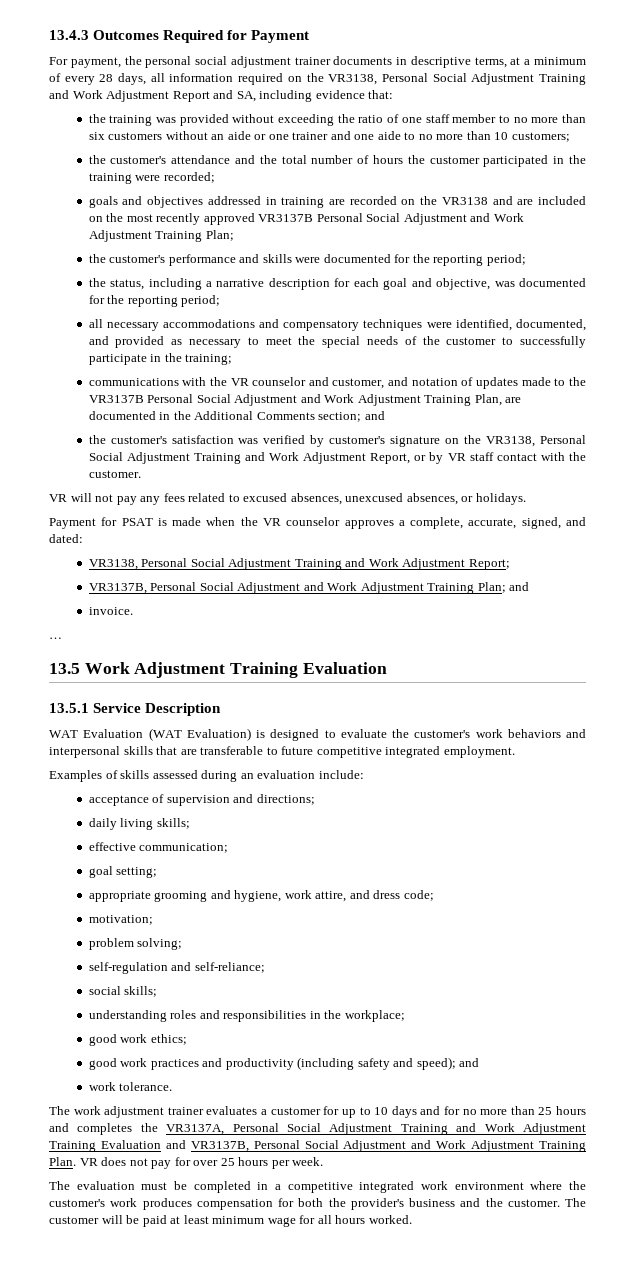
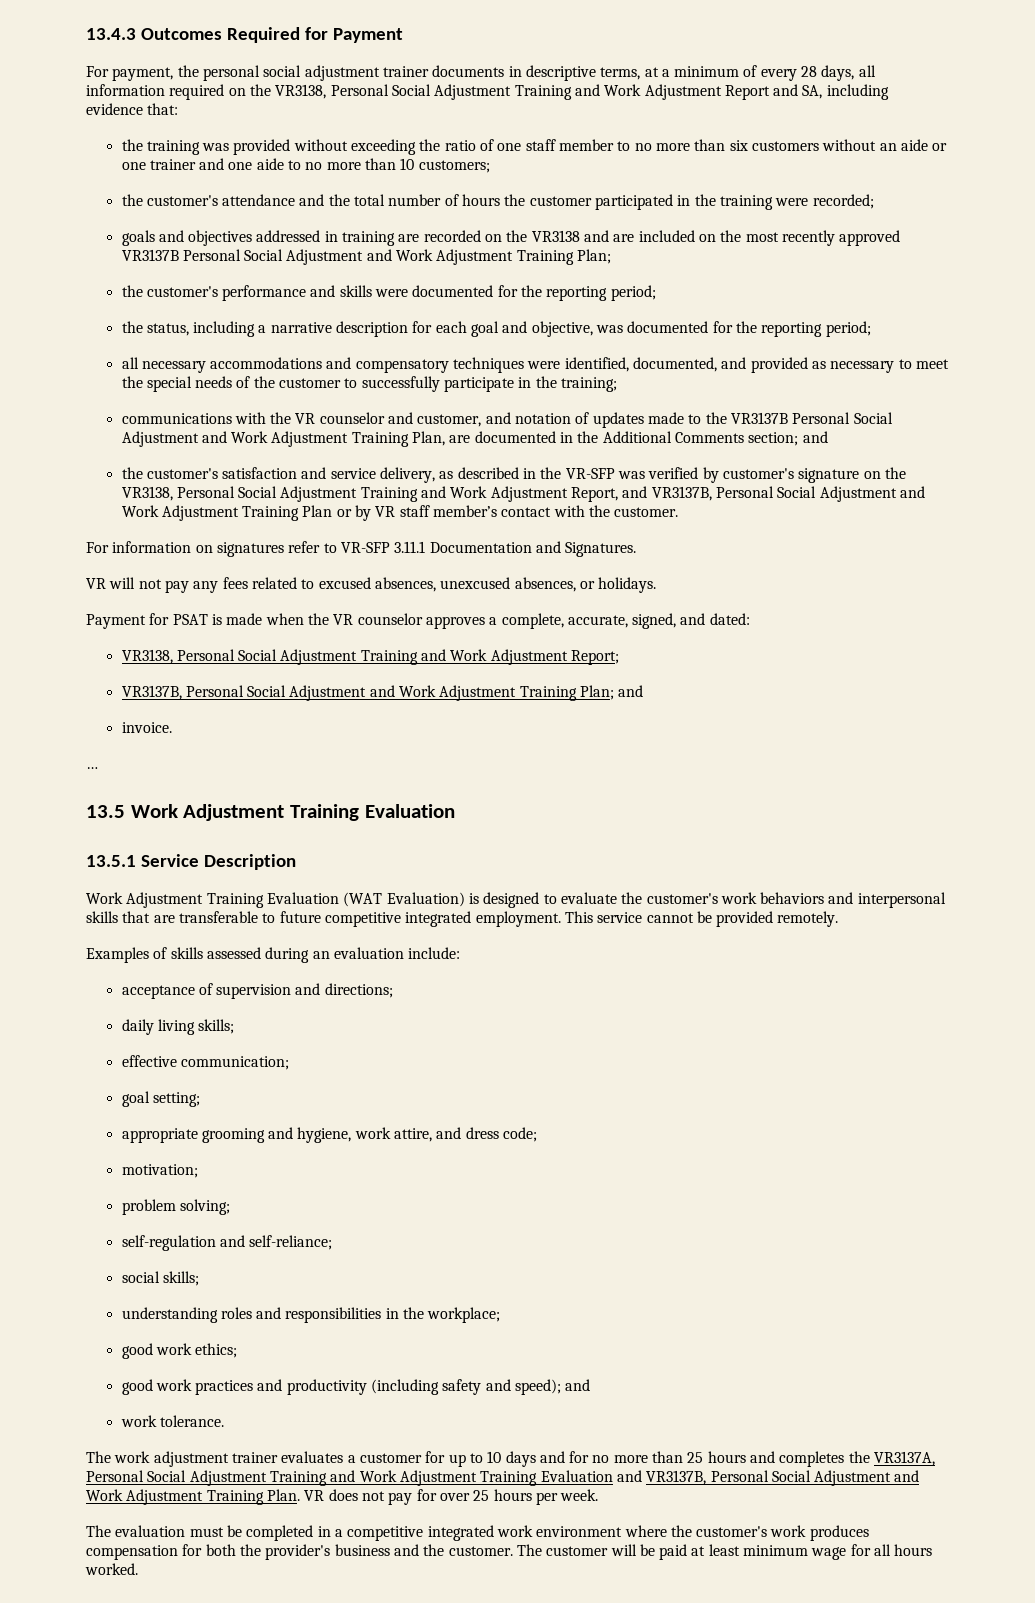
- the customer's satisfaction was verified by customer's signature on the VR3138, Personal Social Adjustment Training and Work Adjustment Report, or by VR staff contact with the customer.
+ the customer's satisfaction and service delivery, as described in the VR-SFP was verified by customer's signature on the VR3138, Personal Social Adjustment Training and Work Adjustment Report, and VR3137B, Personal Social Adjustment and Work Adjustment Training Plan or by VR staff member’s contact with the customer.
+ For information on signatures refer to VR-SFP 3.11.1 Documentation and Signatures.
- WAT Evaluation (WAT Evaluation) is designed to evaluate the customer's work behaviors and interpersonal skills that are transferable to future competitive integrated employment.
+ Work Adjustment Training Evaluation (WAT Evaluation) is designed to evaluate the customer's work behaviors and interpersonal skills that are transferable to future competitive integrated employment. This service cannot be provided remotely.

